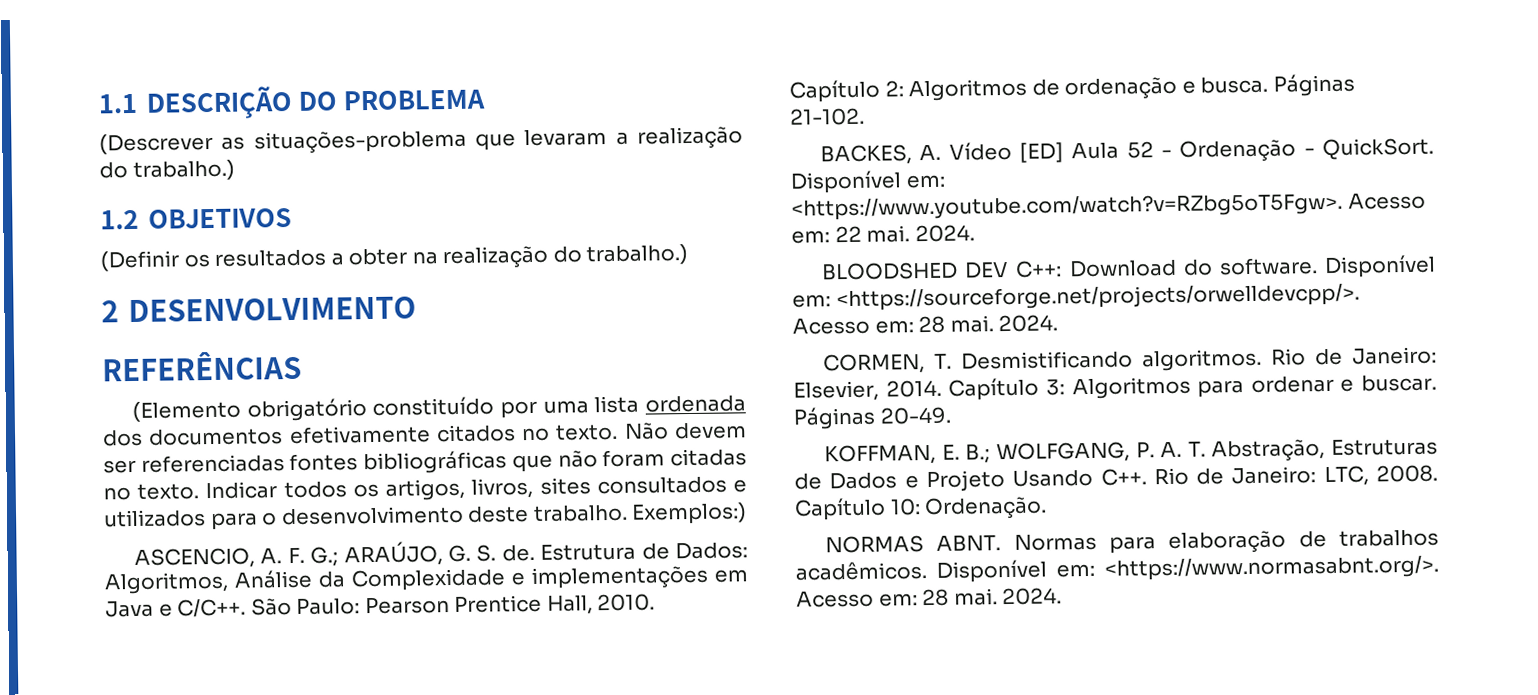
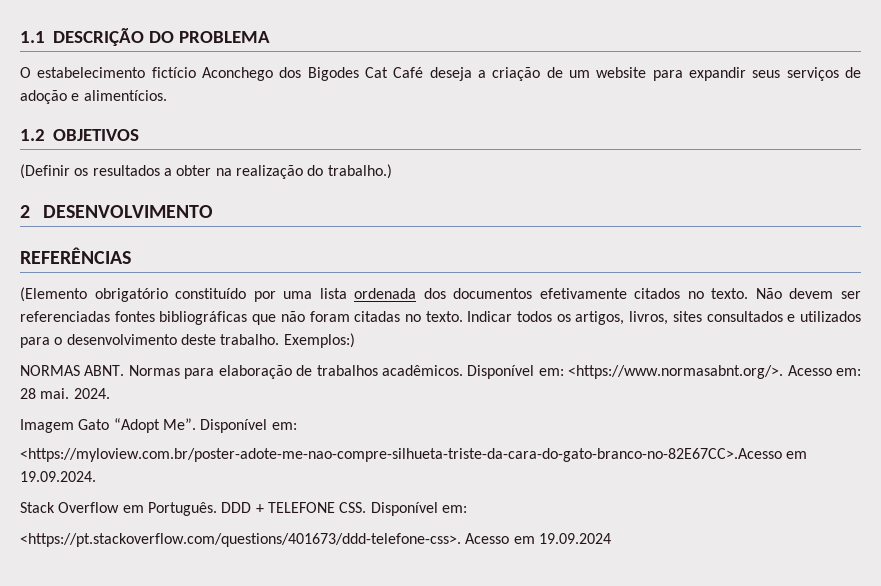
- (Descrever as situações-problema que levaram a realização do trabalho.)
+ O estabelecimento fictício Aconchego dos Bigodes Cat Café deseja a criação de um website para expandir seus serviços de adoção e alimentícios.
- ASCENCIO, A. F. G.; ARAÚJO, G. S. de. Estrutura de Dados: Algoritmos, Análise da Complexidade e implementações em Java e C/C++. São Paulo: Pearson Prentice Hall, 2010. Capítulo 2: Algoritmos de ordenação e busca. Páginas 21-102.
- BACKES, A. Vídeo [ED] Aula 52 - Ordenação - QuickSort. Disponível em: <https://www.youtube.com/watch?v=RZbg5oT5Fgw>. Acesso em: 22 mai. 2024.
- BLOODSHED DEV C++: Download do software. Disponível em: <https://sourceforge.net/projects/orwelldevcpp/>. Acesso em: 28 mai. 2024.
- CORMEN, T. Desmistificando algoritmos. Rio de Janeiro: Elsevier, 2014. Capítulo 3: Algoritmos para ordenar e buscar. Páginas 20-49.
- KOFFMAN, E. B.; WOLFGANG, P. A. T. Abstração, Estruturas de Dados e Projeto Usando C++. Rio de Janeiro: LTC, 2008. Capítulo 10: Ordenação.
+ Imagem Gato “Adopt Me”. Disponível em:
+ <https://myloview.com.br/poster-adote-me-nao-compre-silhueta-triste-da-cara-do-gato-branco-no-82E67CC>.Acesso em 19.09.2024.
+ Stack Overflow em Português. DDD + TELEFONE CSS. Disponível em:
+ <https://pt.stackoverflow.com/questions/401673/ddd-telefone-css>. Acesso em 19.09.2024

